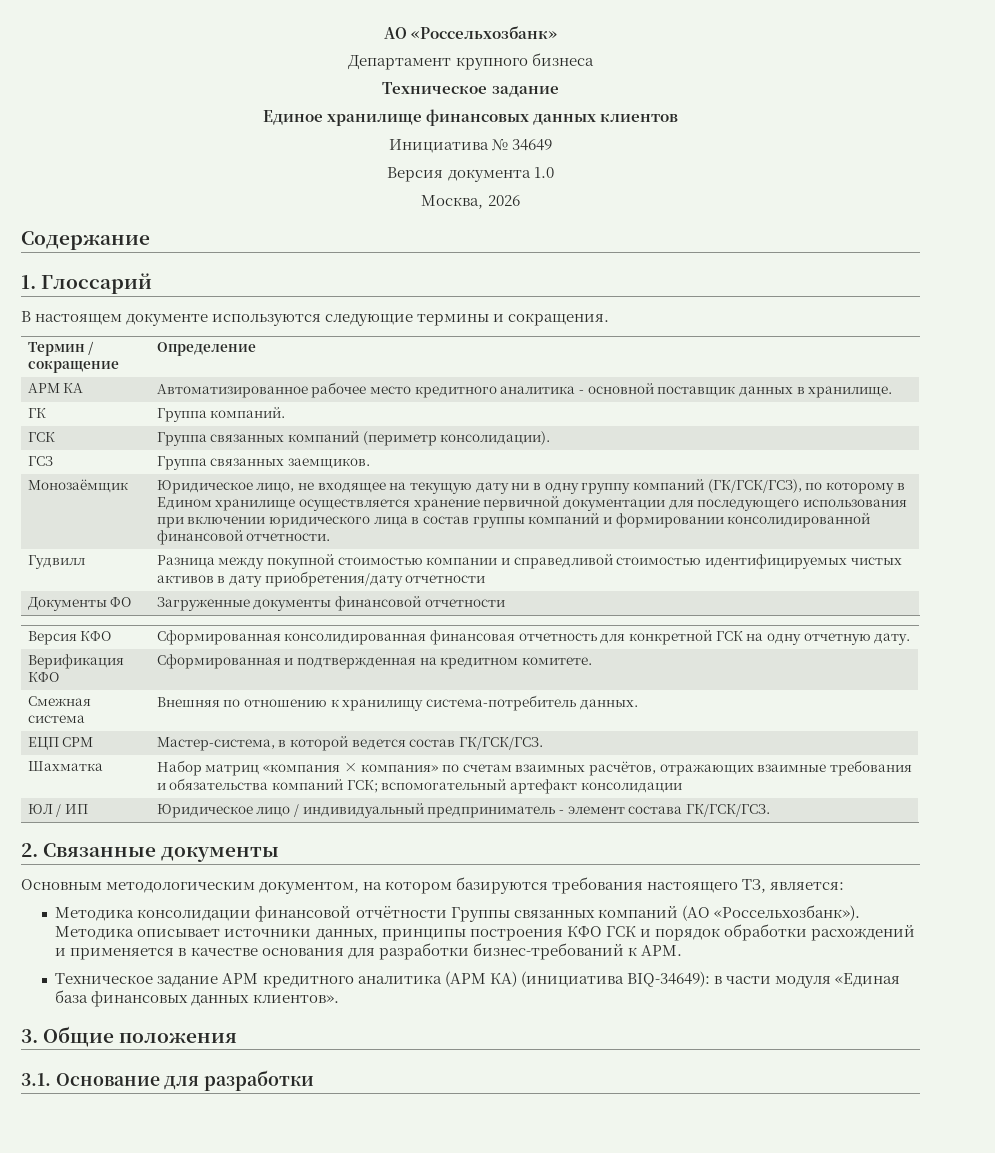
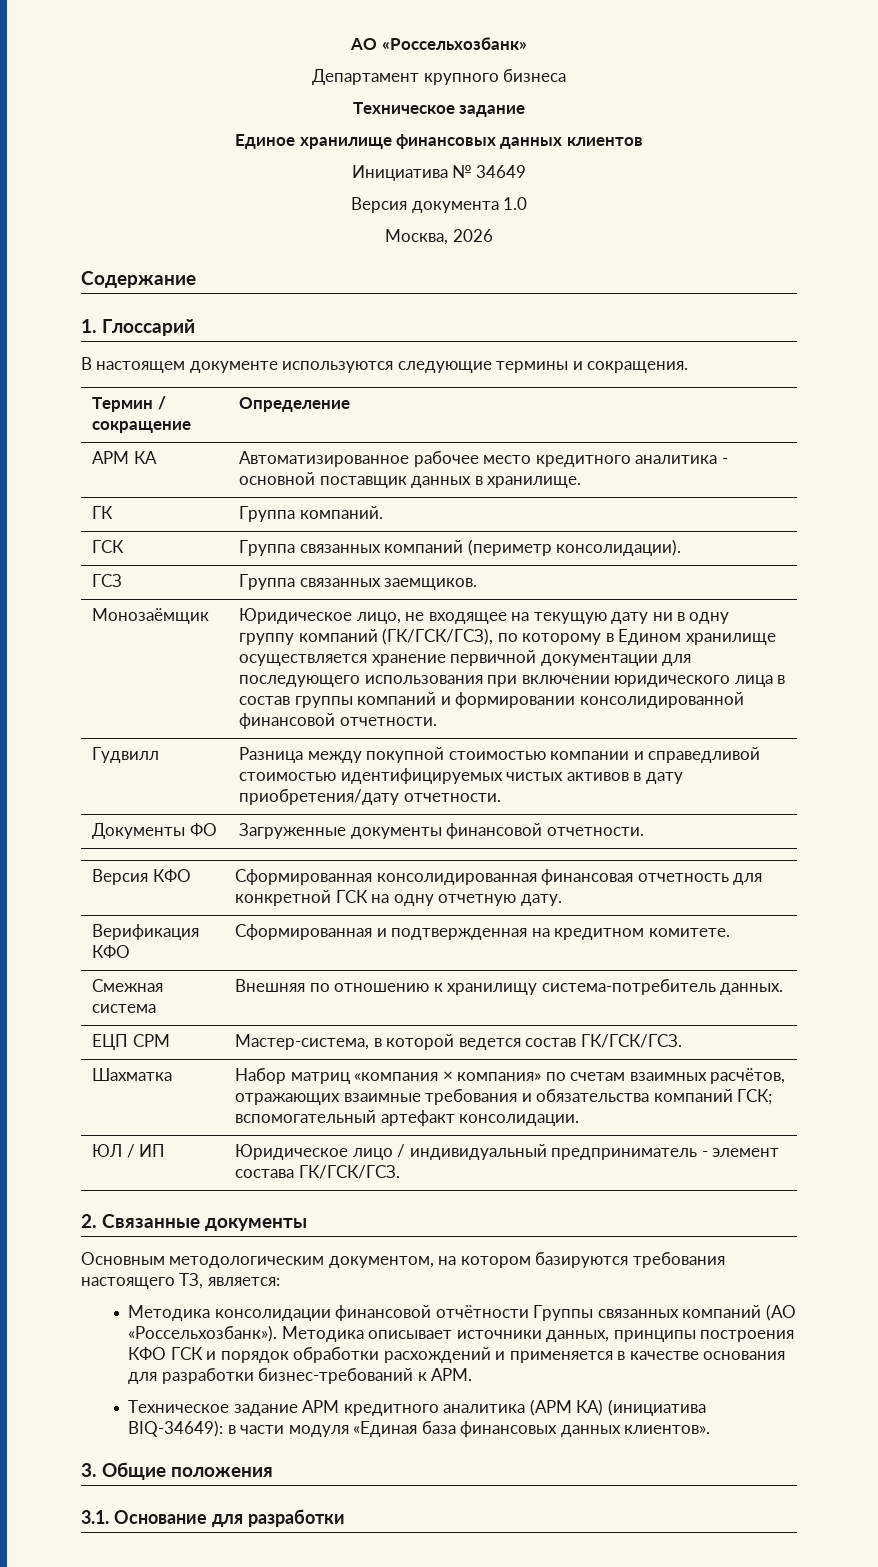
- Гудвилл | Разница между покупной стоимостью компании и справедливой стоимостью идентифицируемых чистых активов в дату приобретения/дату отчетности
+ Гудвилл | Разница между покупной стоимостью компании и справедливой стоимостью идентифицируемых чистых активов в дату приобретения/дату отчетности.
- Документы ФО | Загруженные документы финансовой отчетности
+ Документы ФО | Загруженные документы финансовой отчетности.
- Шахматка | Набор матриц «компания × компания» по счетам взаимных расчётов, отражающих взаимные требования и обязательства компаний ГСК; вспомогательный артефакт консолидации
+ Шахматка | Набор матриц «компания × компания» по счетам взаимных расчётов, отражающих взаимные требования и обязательства компаний ГСК; вспомогательный артефакт консолидации.

